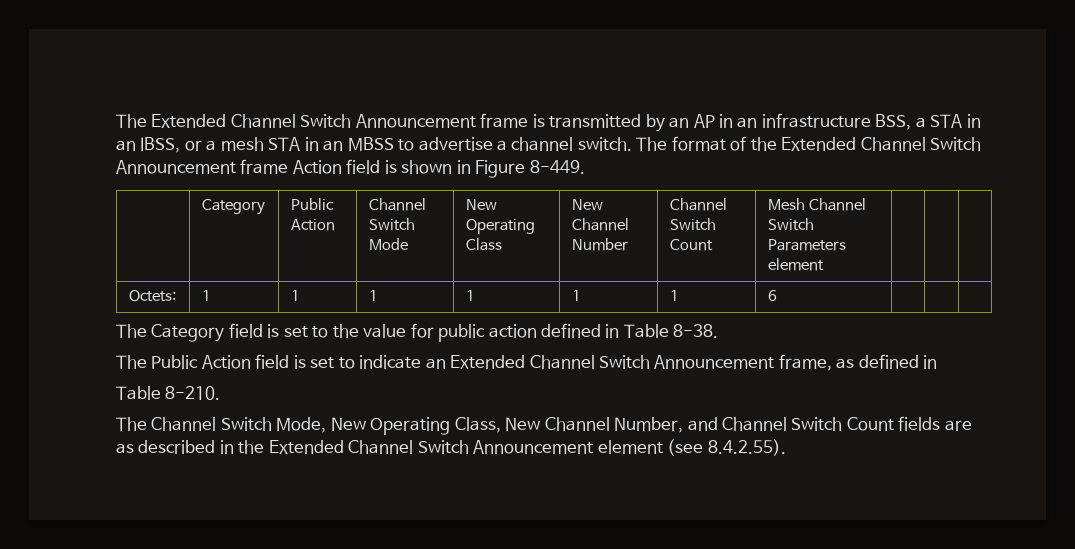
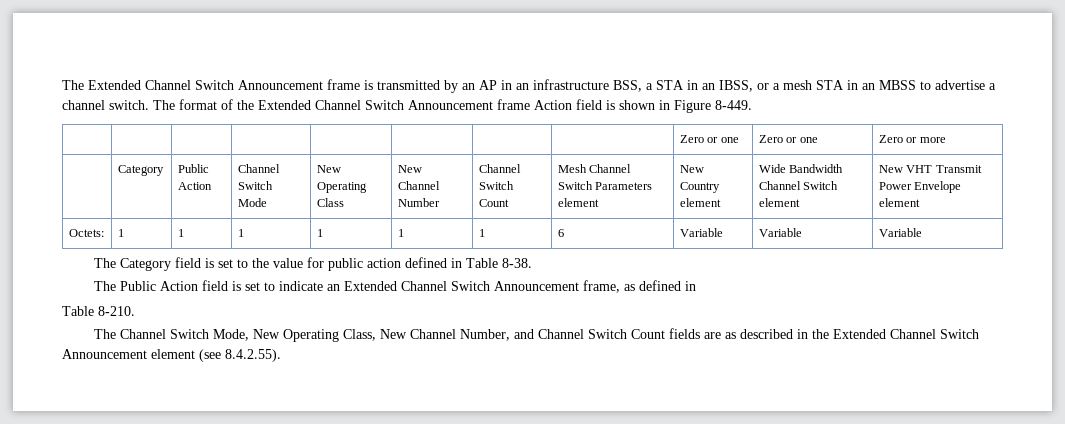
+ | | | | | | | | Zero or one | Zero or one | Zero or more
- | Category | Public Action | Channel Switch Mode | New Operating Class | New Channel Number | Channel Switch Count | Mesh Channel Switch Parameters element | | |
+ | Category | Public Action | Channel Switch Mode | New Operating Class | New Channel Number | Channel Switch Count | Mesh Channel Switch Parameters element | New Country element | Wide Bandwidth Channel Switch element | New VHT Transmit Power Envelope element
- Octets: | 1 | 1 | 1 | 1 | 1 | 1 | 6 | | |
+ Octets: | 1 | 1 | 1 | 1 | 1 | 1 | 6 | Variable | Variable | Variable

